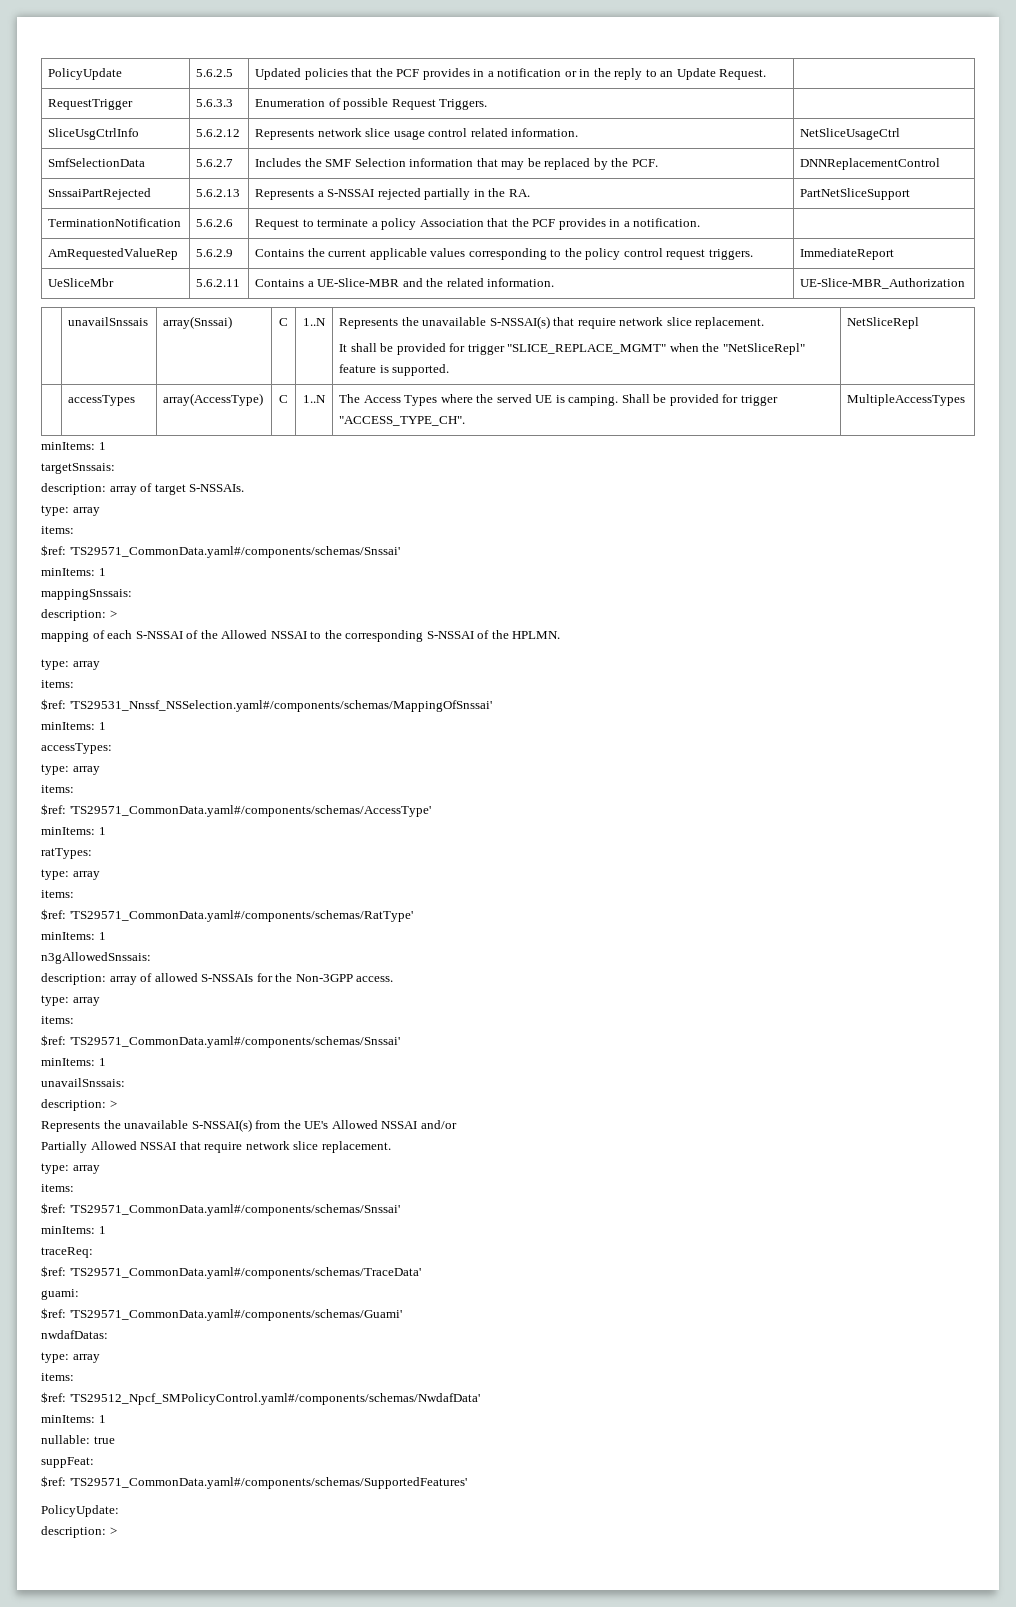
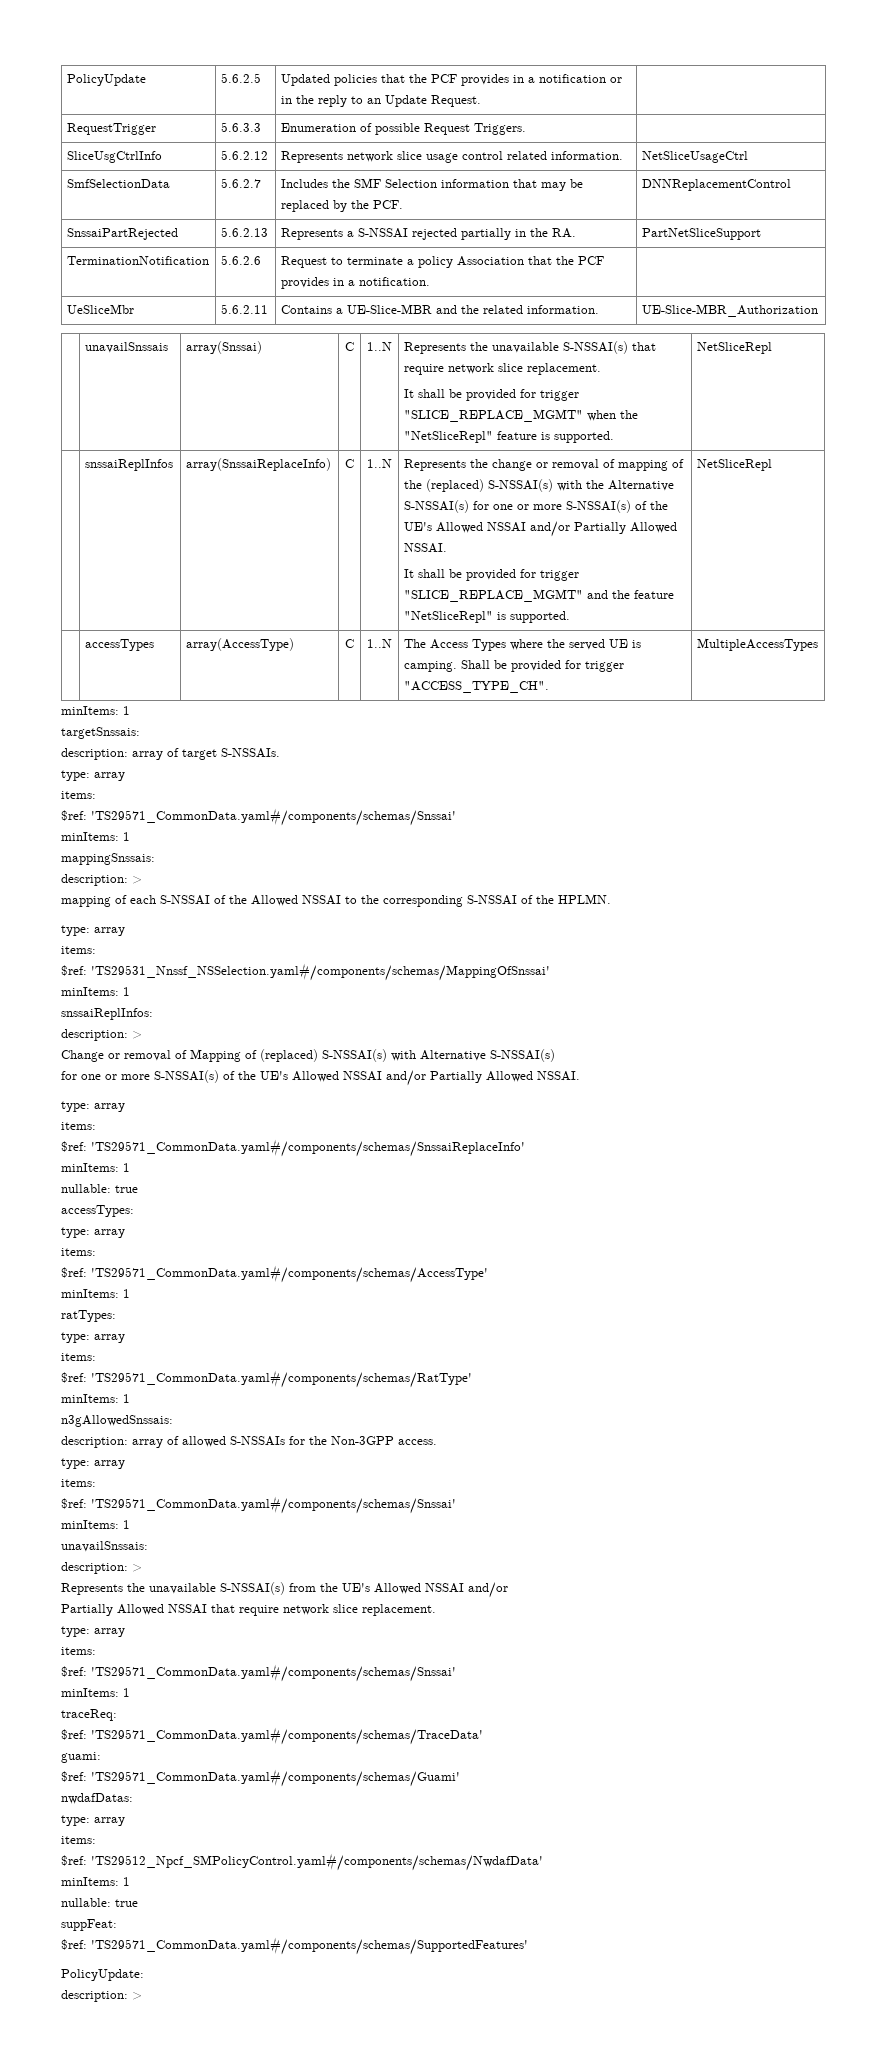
- AmRequestedValueRep | 5.6.2.9 | Contains the current applicable values corresponding to the policy control request triggers. | ImmediateReport
+ snssaiReplInfos | array(SnssaiReplaceInfo) | C | 1..N | Represents the change or removal of mapping of the (replaced) S-NSSAI(s) with the Alternative S-NSSAI(s) for one or more S-NSSAI(s) of the UE's Allowed NSSAI and/or Partially Allowed NSSAI.
+ It shall be provided for trigger "SLICE_REPLACE_MGMT" and the feature "NetSliceRepl" is supported. | NetSliceRepl
+ snssaiReplInfos:
+ description: >
+ Change or removal of Mapping of (replaced) S-NSSAI(s) with Alternative S-NSSAI(s)
+ for one or more S-NSSAI(s) of the UE's Allowed NSSAI and/or Partially Allowed NSSAI.
+ type: array
+ items:
+ $ref: 'TS29571_CommonData.yaml#/components/schemas/SnssaiReplaceInfo'
+ minItems: 1
+ nullable: true

